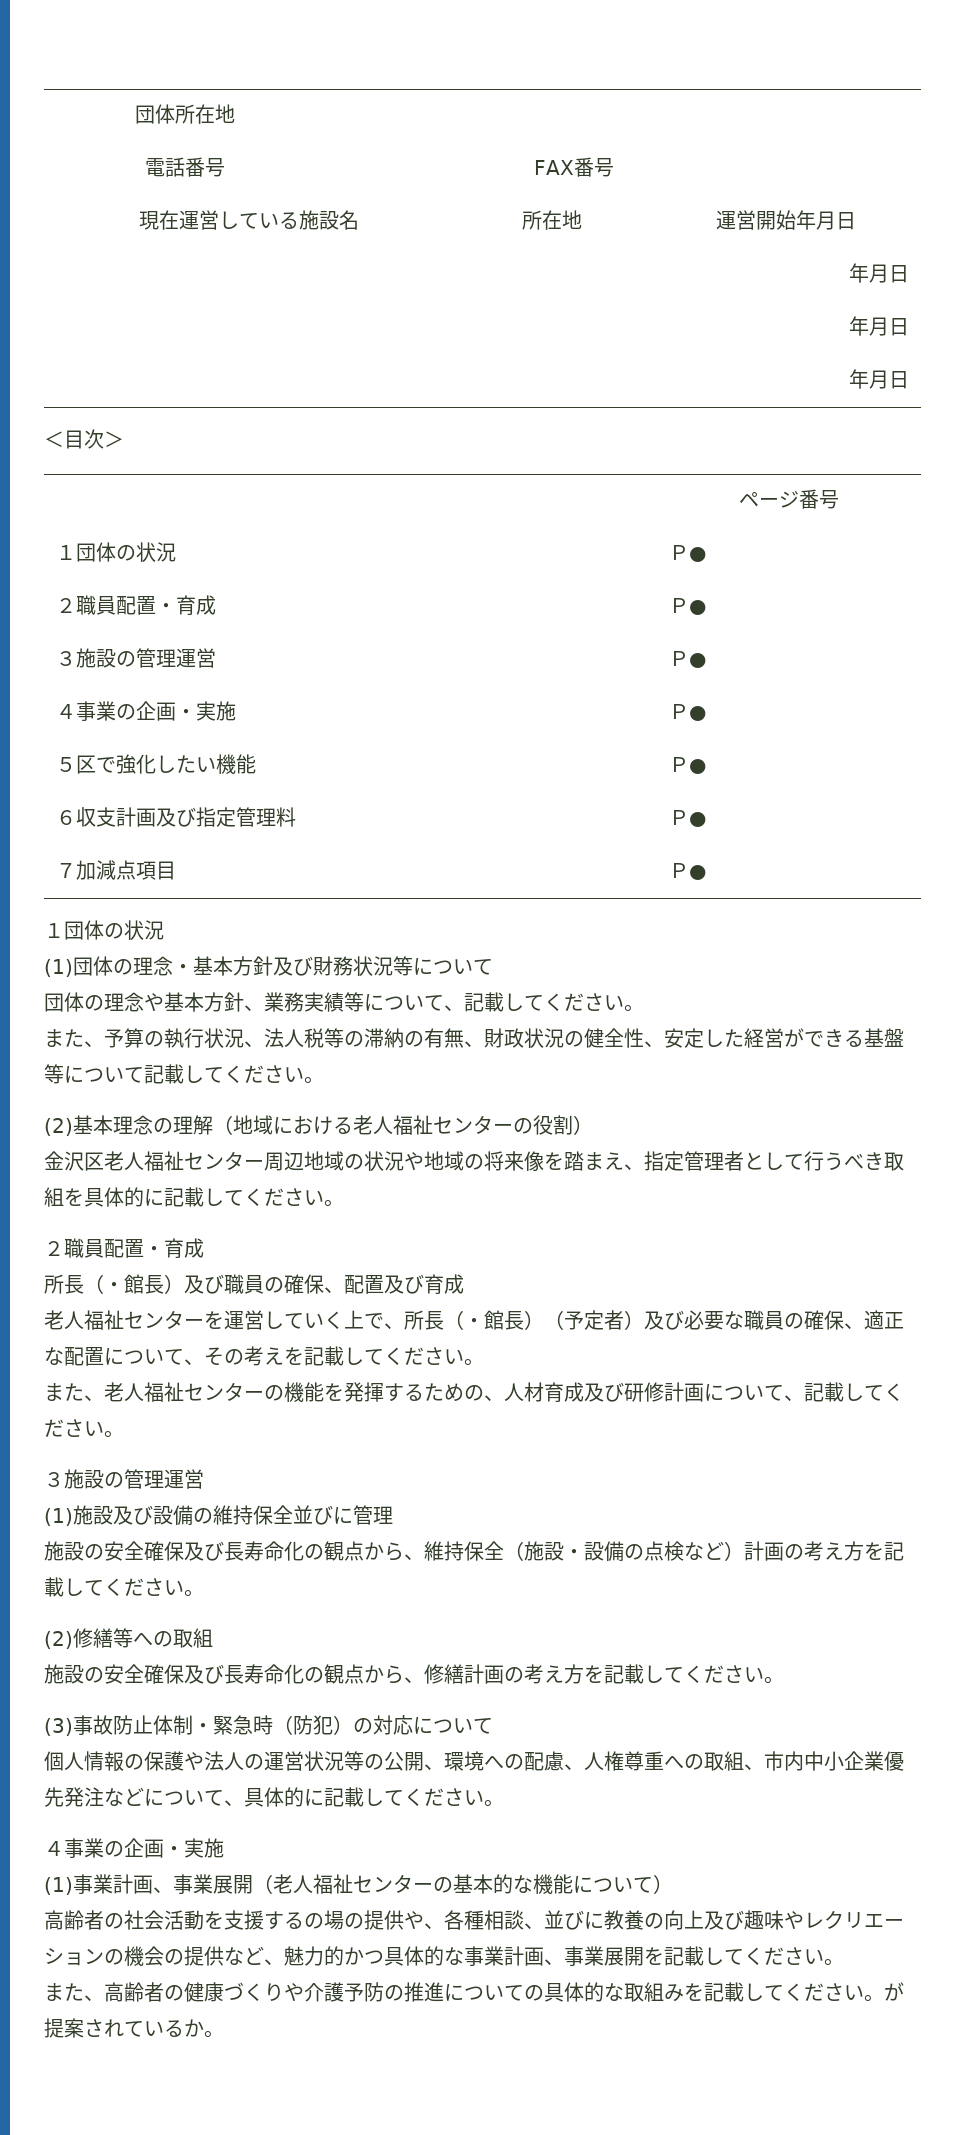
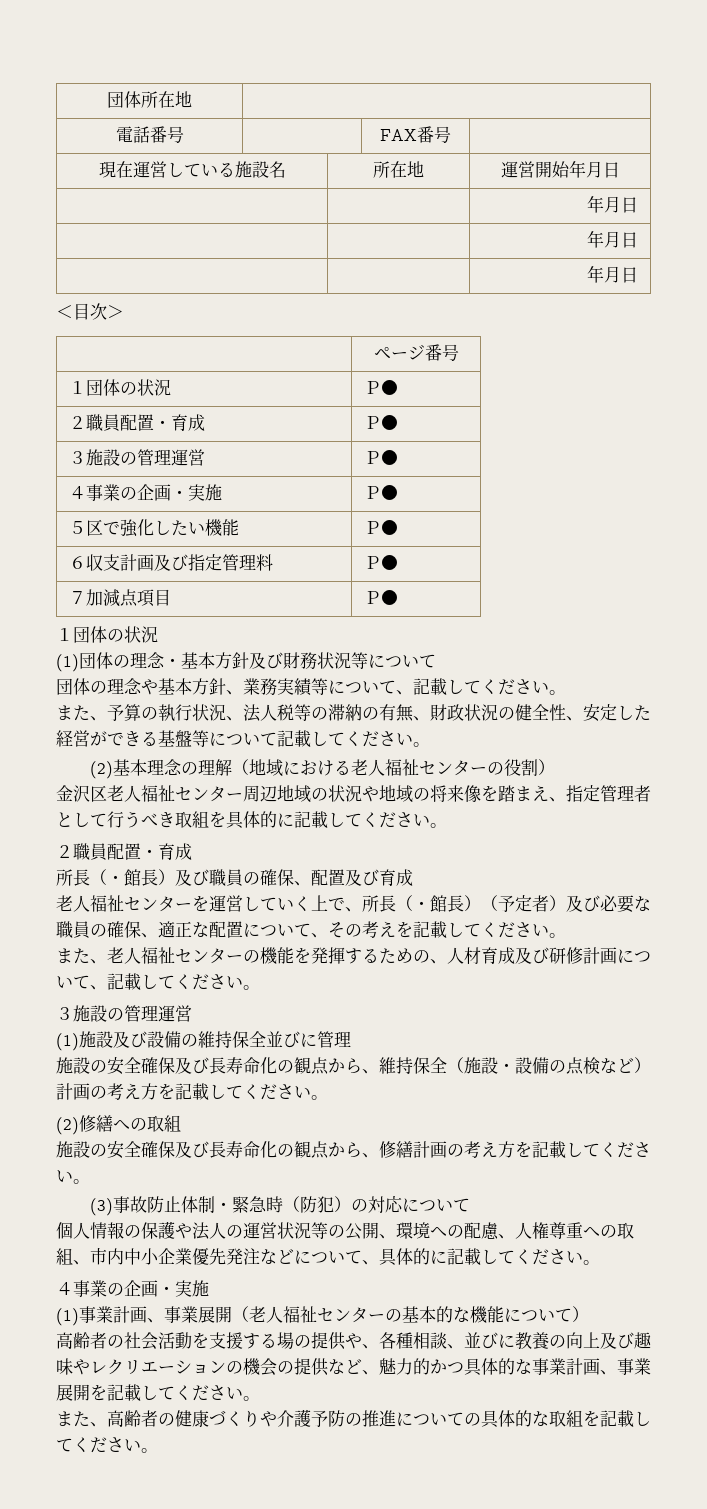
- (2)修繕等への取組
+ (2)修繕への取組
- 高齢者の社会活動を支援するの場の提供や、各種相談、並びに教養の向上及び趣味やレクリエーションの機会の提供など、魅力的かつ具体的な事業計画、事業展開を記載してください。
+ 高齢者の社会活動を支援する場の提供や、各種相談、並びに教養の向上及び趣味やレクリエーションの機会の提供など、魅力的かつ具体的な事業計画、事業展開を記載してください。
- また、高齢者の健康づくりや介護予防の推進についての具体的な取組みを記載してください。が提案されているか。
+ また、高齢者の健康づくりや介護予防の推進についての具体的な取組を記載してください。

